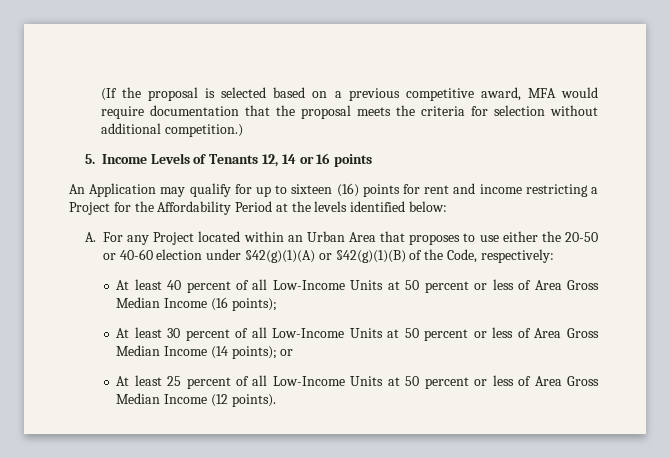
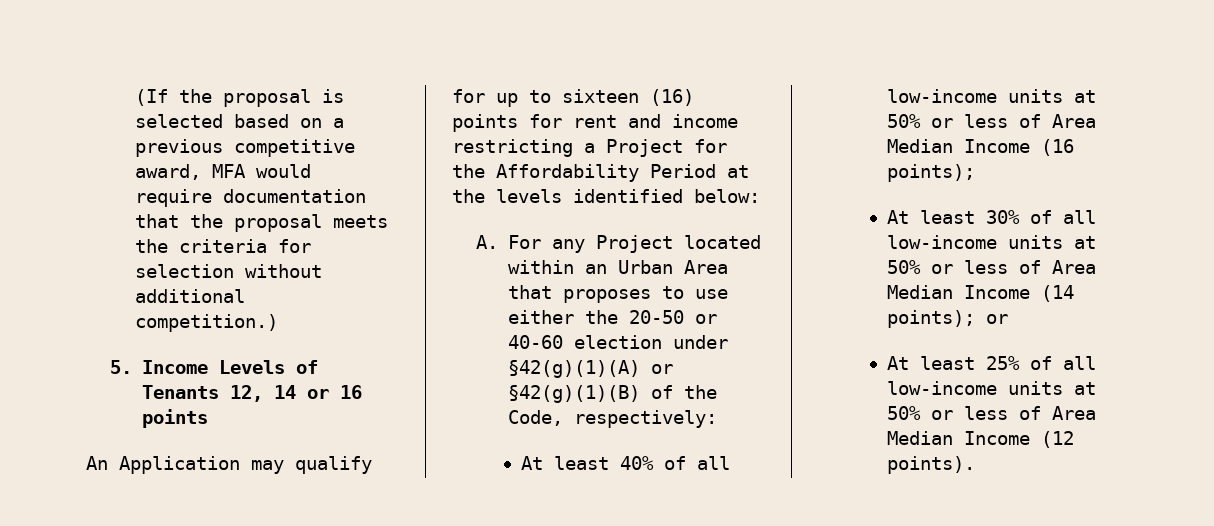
- At least 40 percent of all Low-Income Units at 50 percent or less of Area Gross Median Income (16 points);
+ At least 40% of all low-income units at 50% or less of Area Median Income (16 points);
- At least 30 percent of all Low-Income Units at 50 percent or less of Area Gross Median Income (14 points); or
+ At least 30% of all low-income units at 50% or less of Area Median Income (14 points); or
- At least 25 percent of all Low-Income Units at 50 percent or less of Area Gross Median Income (12 points).
+ At least 25% of all low-income units at 50% or less of Area Median Income (12 points).

